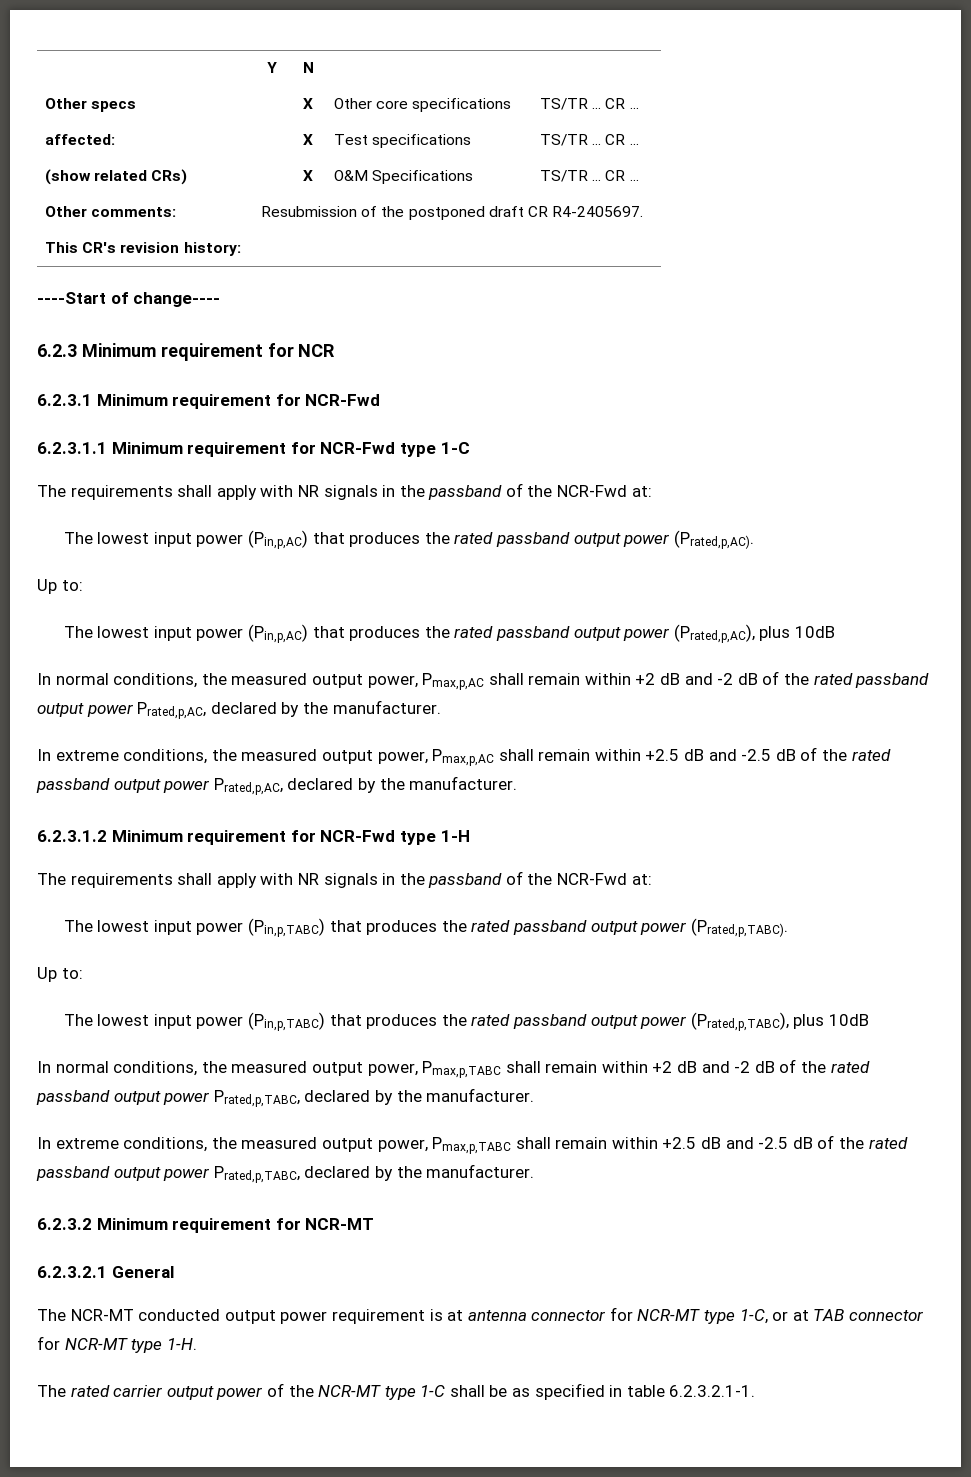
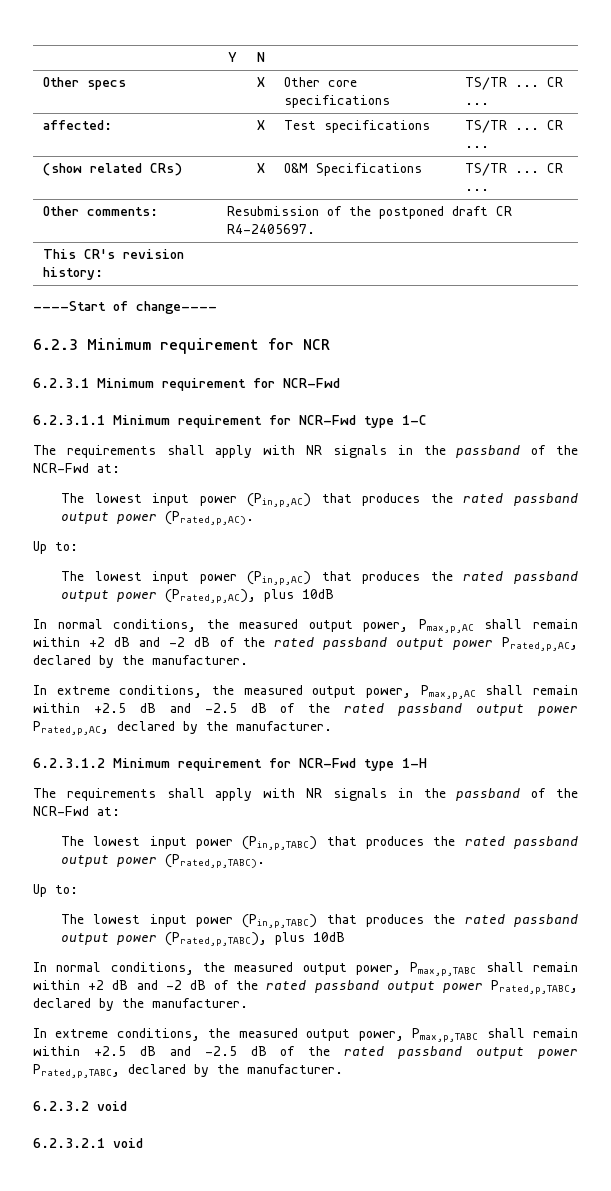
- 6.2.3.2 Minimum requirement for NCR-MT
- 6.2.3.2.1 General
- The NCR-MT conducted output power requirement is at antenna connector for NCR-MT type 1-C, or at TAB connector for NCR-MT type 1-H.
- The rated carrier output power of the NCR-MT type 1-C shall be as specified in table 6.2.3.2.1-1.
+ 6.2.3.2 void
+ 6.2.3.2.1 void

